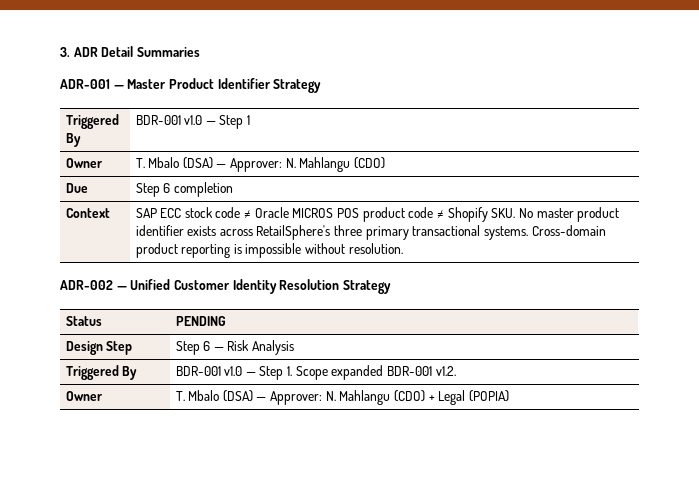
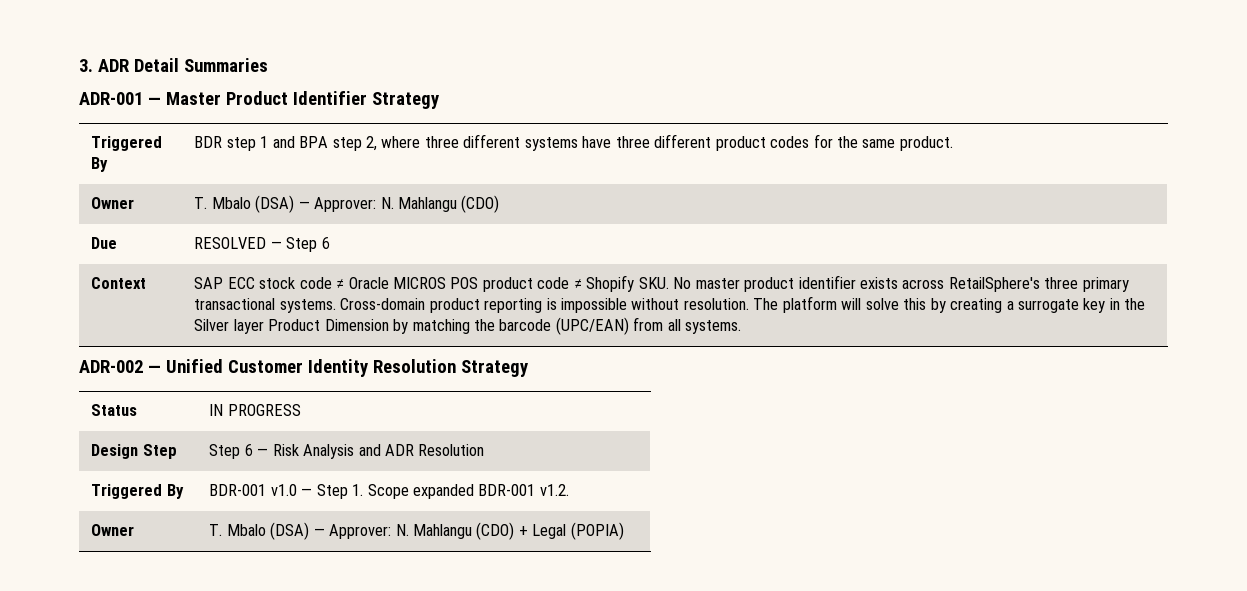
- Triggered By | BDR-001 v1.0 — Step 1
+ Triggered By | BDR step 1 and BPA step 2, where three different systems have three different product codes for the same product.
- Due | Step 6 completion
+ Due | RESOLVED — Step 6
+ The platform will solve this by creating a surrogate key in the Silver layer Product Dimension by matching the barcode (UPC/EAN) from all systems.
- Status | PENDING
+ Status | IN PROGRESS
- Design Step | Step 6 — Risk Analysis
+ Design Step | Step 6 — Risk Analysis and ADR Resolution

